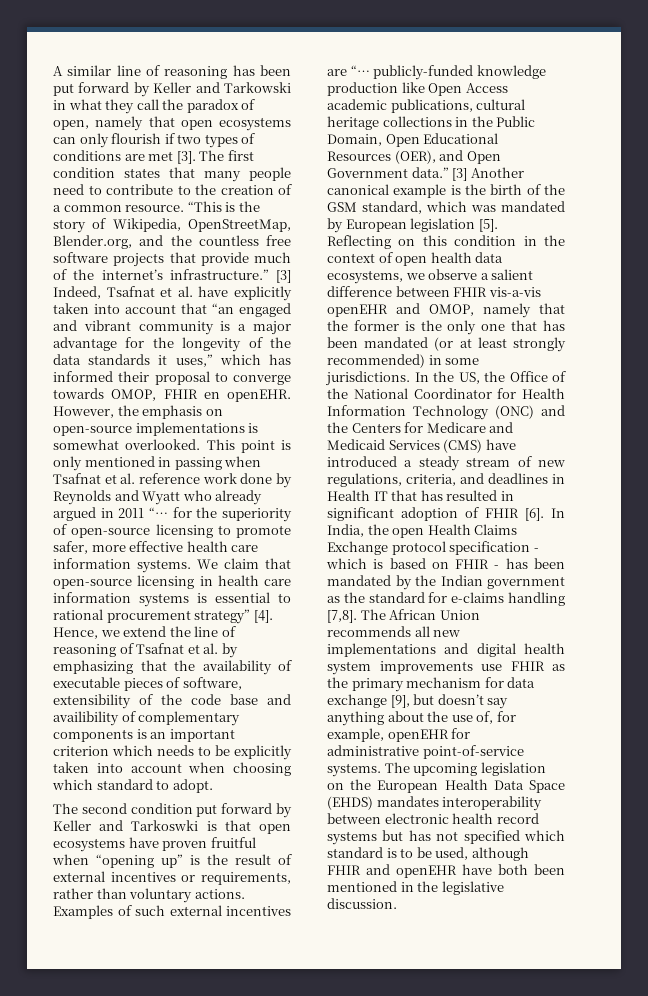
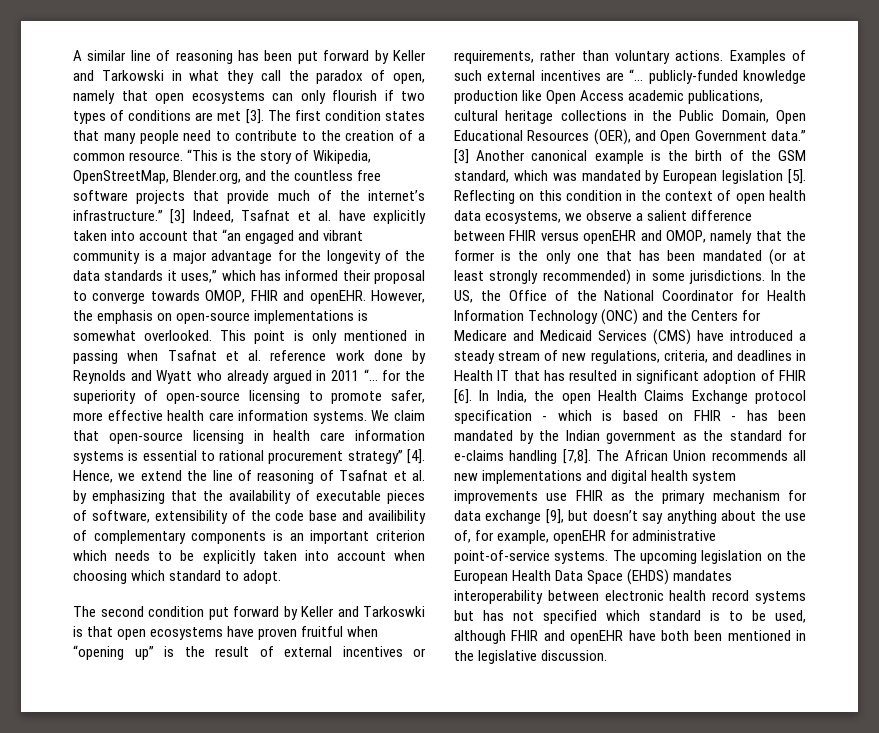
- [3] Indeed, Tsafnat et al. have explicitly taken into account that “an engaged and vibrant community is a major advantage for the longevity of the data standards it uses,” which has informed their proposal to converge towards OMOP, FHIR en openEHR.
+ [3] Indeed, Tsafnat et al. have explicitly taken into account that “an engaged and vibrant community is a major advantage for the longevity of the data standards it uses,” which has informed their proposal to converge towards OMOP, FHIR and openEHR.
- Reflecting on this condition in the context of open health data ecosystems, we observe a salient difference between FHIR vis-a-vis openEHR and OMOP, namely that the former is the only one that has been mandated (or at least strongly recommended) in some jurisdictions.
+ Reflecting on this condition in the context of open health data ecosystems, we observe a salient difference between FHIR versus openEHR and OMOP, namely that the former is the only one that has been mandated (or at least strongly recommended) in some jurisdictions.

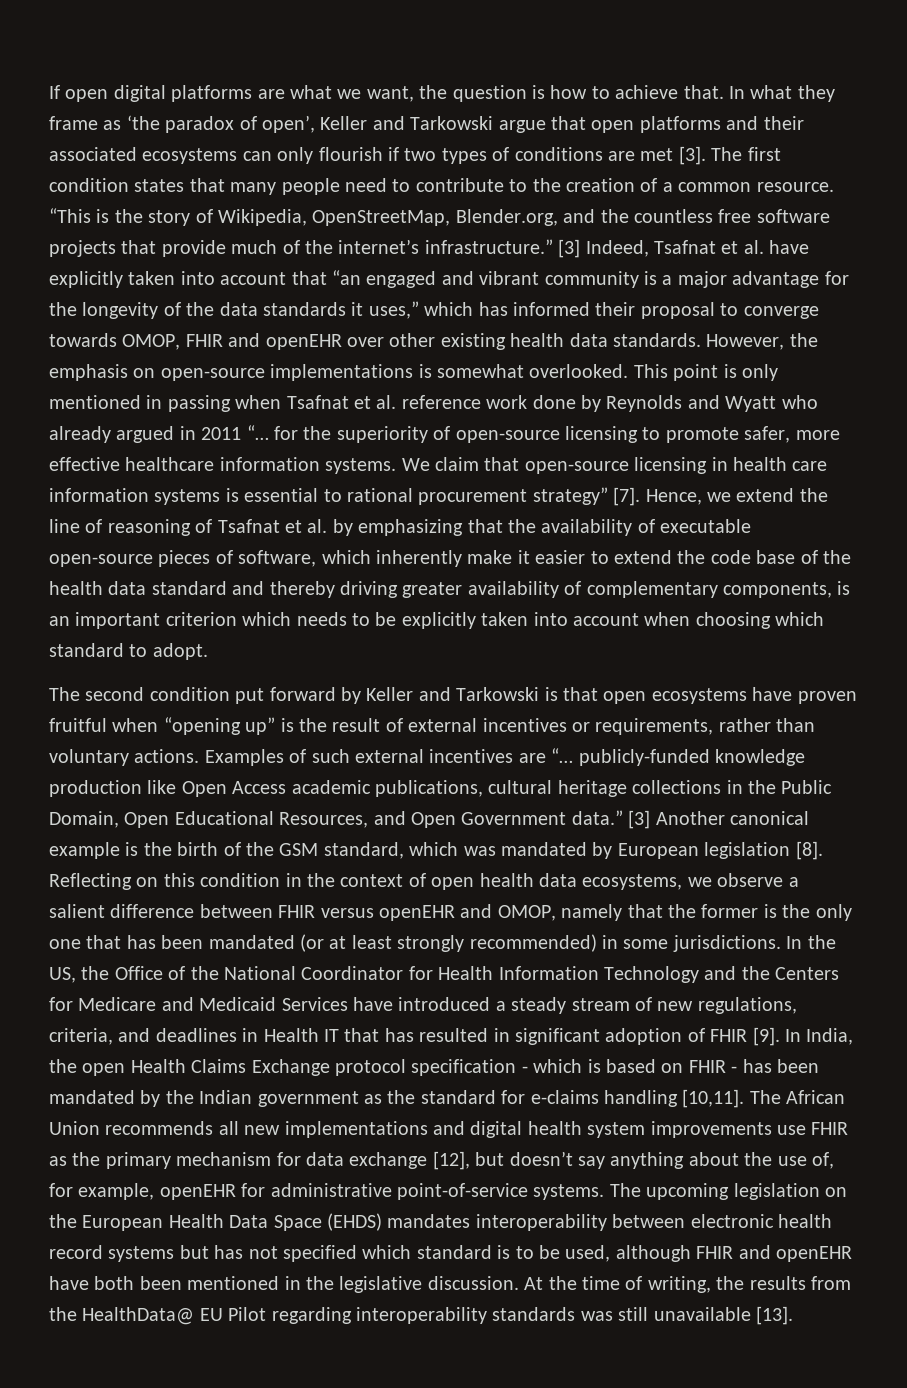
- A similar line of reasoning has been put forward by Keller and Tarkowski in what they call the paradox of open, namely that open ecosystems can only flourish if two types of conditions are met [3].
+ If open digital platforms are what we want, the question is how to achieve that. In what they frame as ‘the paradox of open’, Keller and Tarkowski argue that open platforms and their associated ecosystems can only flourish if two types of conditions are met [3].
- [3] Indeed, Tsafnat et al. have explicitly taken into account that “an engaged and vibrant community is a major advantage for the longevity of the data standards it uses,” which has informed their proposal to converge towards OMOP, FHIR and openEHR.
+ [3] Indeed, Tsafnat et al. have explicitly taken into account that “an engaged and vibrant community is a major advantage for the longevity of the data standards it uses,” which has informed their proposal to converge towards OMOP, FHIR and openEHR over other existing health data standards.
- This point is only mentioned in passing when Tsafnat et al. reference work done by Reynolds and Wyatt who already argued in 2011 “… for the superiority of open-source licensing to promote safer, more effective health care information systems.
+ This point is only mentioned in passing when Tsafnat et al. reference work done by Reynolds and Wyatt who already argued in 2011 “… for the superiority of open-source licensing to promote safer, more effective healthcare information systems.
- We claim that open-source licensing in health care information systems is essential to rational procurement strategy” [4].
+ We claim that open-source licensing in health care information systems is essential to rational procurement strategy” [7].
- Hence, we extend the line of reasoning of Tsafnat et al. by emphasizing that the availability of executable pieces of software, extensibility of the code base and availibility of complementary components is an important criterion which needs to be explicitly taken into account when choosing which standard to adopt.
+ Hence, we extend the line of reasoning of Tsafnat et al. by emphasizing that the availability of executable open-source pieces of software, which inherently make it easier to extend the code base of the health data standard and thereby driving greater availability of complementary components, is an important criterion which needs to be explicitly taken into account when choosing which standard to adopt.
- The second condition put forward by Keller and Tarkoswki is that open ecosystems have proven fruitful when “opening up” is the result of external incentives or requirements, rather than voluntary actions.
+ The second condition put forward by Keller and Tarkowski is that open ecosystems have proven fruitful when “opening up” is the result of external incentives or requirements, rather than voluntary actions.
- Examples of such external incentives are “… publicly-funded knowledge production like Open Access academic publications, cultural heritage collections in the Public Domain, Open Educational Resources (OER), and Open Government data.”
+ Examples of such external incentives are “… publicly-funded knowledge production like Open Access academic publications, cultural heritage collections in the Public Domain, Open Educational Resources, and Open Government data.”
- [3] Another canonical example is the birth of the GSM standard, which was mandated by European legislation [5].
+ [3] Another canonical example is the birth of the GSM standard, which was mandated by European legislation [8].
- In the US, the Office of the National Coordinator for Health Information Technology (ONC) and the Centers for Medicare and Medicaid Services (CMS) have introduced a steady stream of new regulations, criteria, and deadlines in Health IT that has resulted in significant adoption of FHIR [6].
+ In the US, the Office of the National Coordinator for Health Information Technology and the Centers for Medicare and Medicaid Services have introduced a steady stream of new regulations, criteria, and deadlines in Health IT that has resulted in significant adoption of FHIR [9].
- In India, the open Health Claims Exchange protocol specification - which is based on FHIR - has been mandated by the Indian government as the standard for e-claims handling [7,8].
+ In India, the open Health Claims Exchange protocol specification - which is based on FHIR - has been mandated by the Indian government as the standard for e-claims handling [10,11].
- The African Union recommends all new implementations and digital health system improvements use FHIR as the primary mechanism for data exchange [9], but doesn’t say anything about the use of, for example, openEHR for administrative point-of-service systems.
+ The African Union recommends all new implementations and digital health system improvements use FHIR as the primary mechanism for data exchange [12], but doesn’t say anything about the use of, for example, openEHR for administrative point-of-service systems.
+ At the time of writing, the results from the HealthData@ EU Pilot regarding interoperability standards was still unavailable [13].

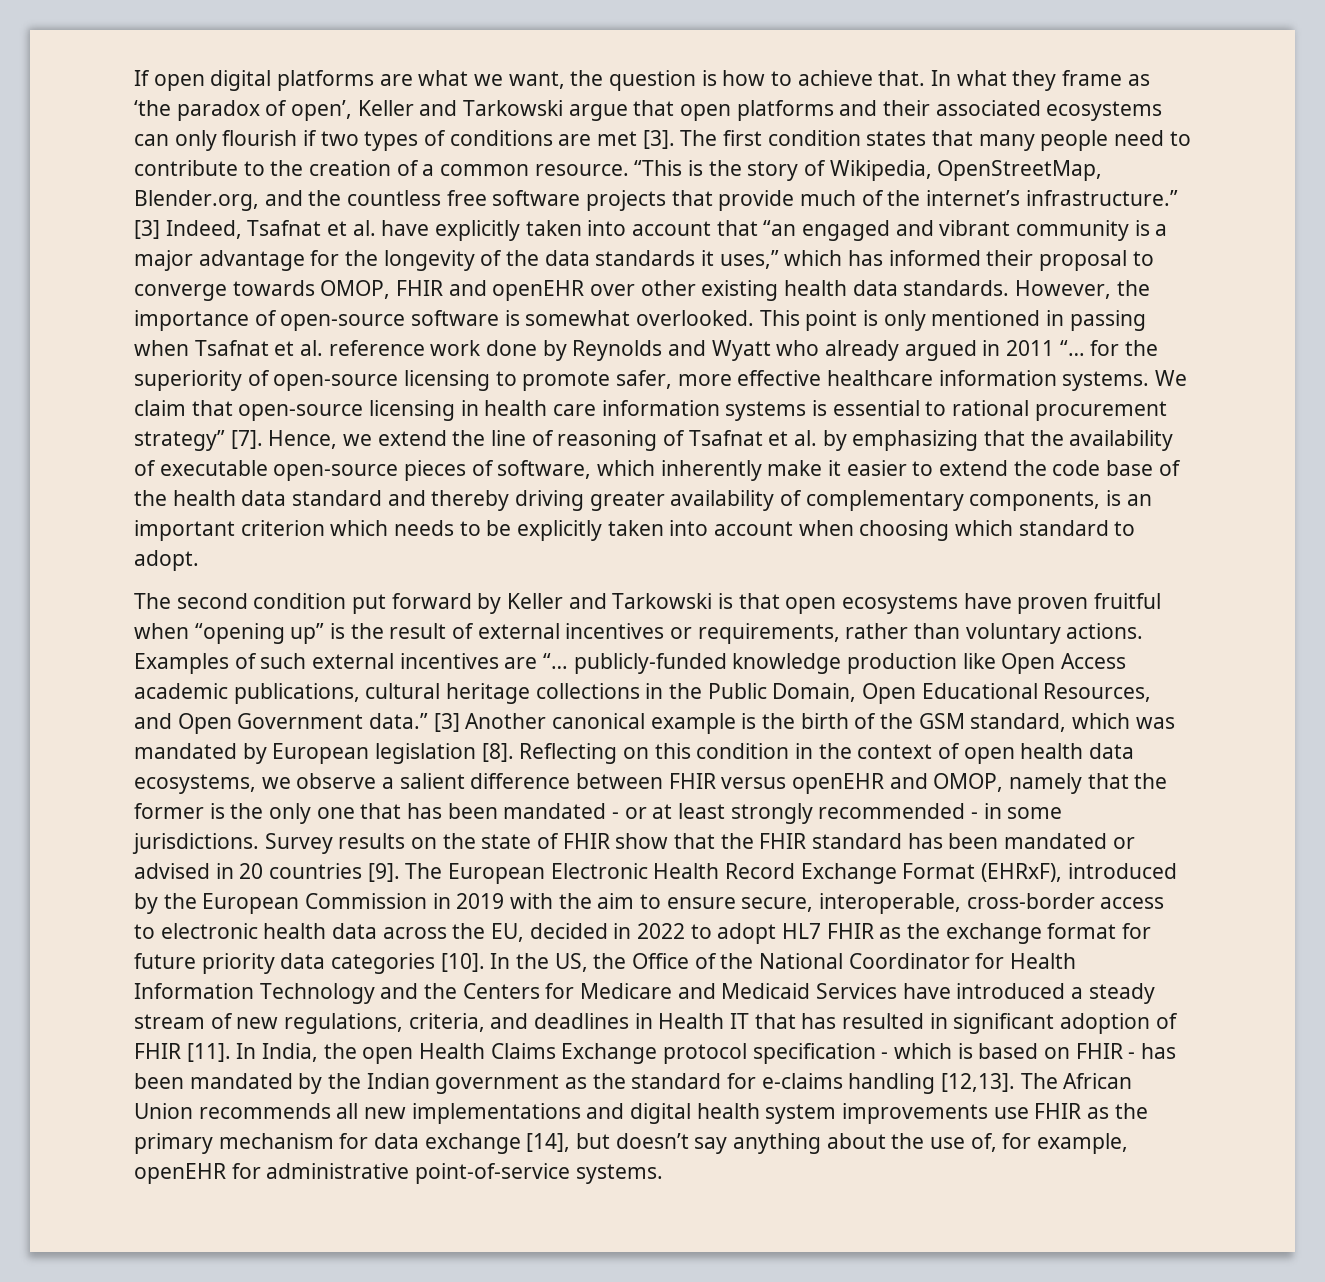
- However, the emphasis on open-source implementations is somewhat overlooked.
+ However, the importance of open-source software is somewhat overlooked.
- Reflecting on this condition in the context of open health data ecosystems, we observe a salient difference between FHIR versus openEHR and OMOP, namely that the former is the only one that has been mandated (or at least strongly recommended) in some jurisdictions.
+ Reflecting on this condition in the context of open health data ecosystems, we observe a salient difference between FHIR versus openEHR and OMOP, namely that the former is the only one that has been mandated - or at least strongly recommended - in some jurisdictions.
+ Survey results on the state of FHIR show that the FHIR standard has been mandated or advised in 20 countries [9]. The European Electronic Health Record Exchange Format (EHRxF), introduced by the European Commission in 2019 with the aim to ensure secure, interoperable, cross-border access to electronic health data across the EU, decided in 2022 to adopt HL7 FHIR as the exchange format for future priority data categories [10].
- In the US, the Office of the National Coordinator for Health Information Technology and the Centers for Medicare and Medicaid Services have introduced a steady stream of new regulations, criteria, and deadlines in Health IT that has resulted in significant adoption of FHIR [9].
+ In the US, the Office of the National Coordinator for Health Information Technology and the Centers for Medicare and Medicaid Services have introduced a steady stream of new regulations, criteria, and deadlines in Health IT that has resulted in significant adoption of FHIR [11].
- In India, the open Health Claims Exchange protocol specification - which is based on FHIR - has been mandated by the Indian government as the standard for e-claims handling [10,11].
+ In India, the open Health Claims Exchange protocol specification - which is based on FHIR - has been mandated by the Indian government as the standard for e-claims handling [12,13].
- The African Union recommends all new implementations and digital health system improvements use FHIR as the primary mechanism for data exchange [12], but doesn’t say anything about the use of, for example, openEHR for administrative point-of-service systems. The upcoming legislation on the European Health Data Space (EHDS) mandates interoperability between electronic health record systems but has not specified which standard is to be used, although FHIR and openEHR have both been mentioned in the legislative discussion. At the time of writing, the results from the HealthData@ EU Pilot regarding interoperability standards was still unavailable [13].
+ The African Union recommends all new implementations and digital health system improvements use FHIR as the primary mechanism for data exchange [14], but doesn’t say anything about the use of, for example, openEHR for administrative point-of-service systems.

